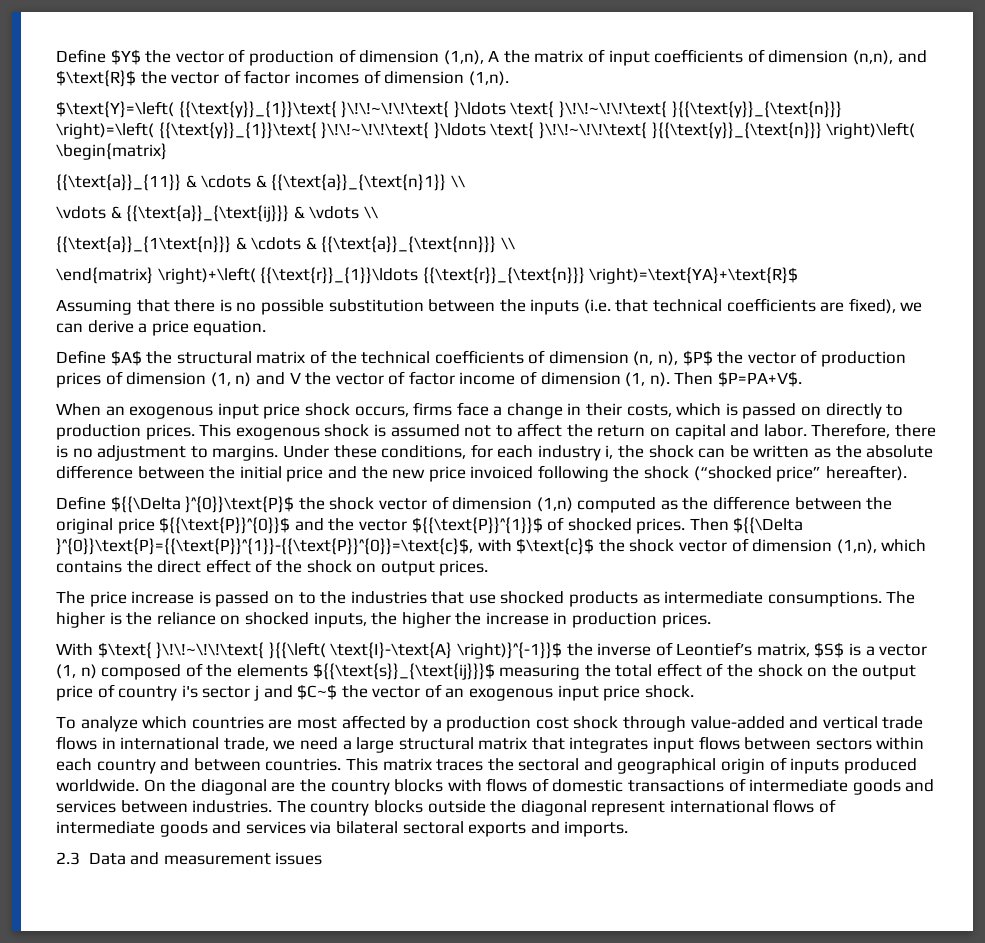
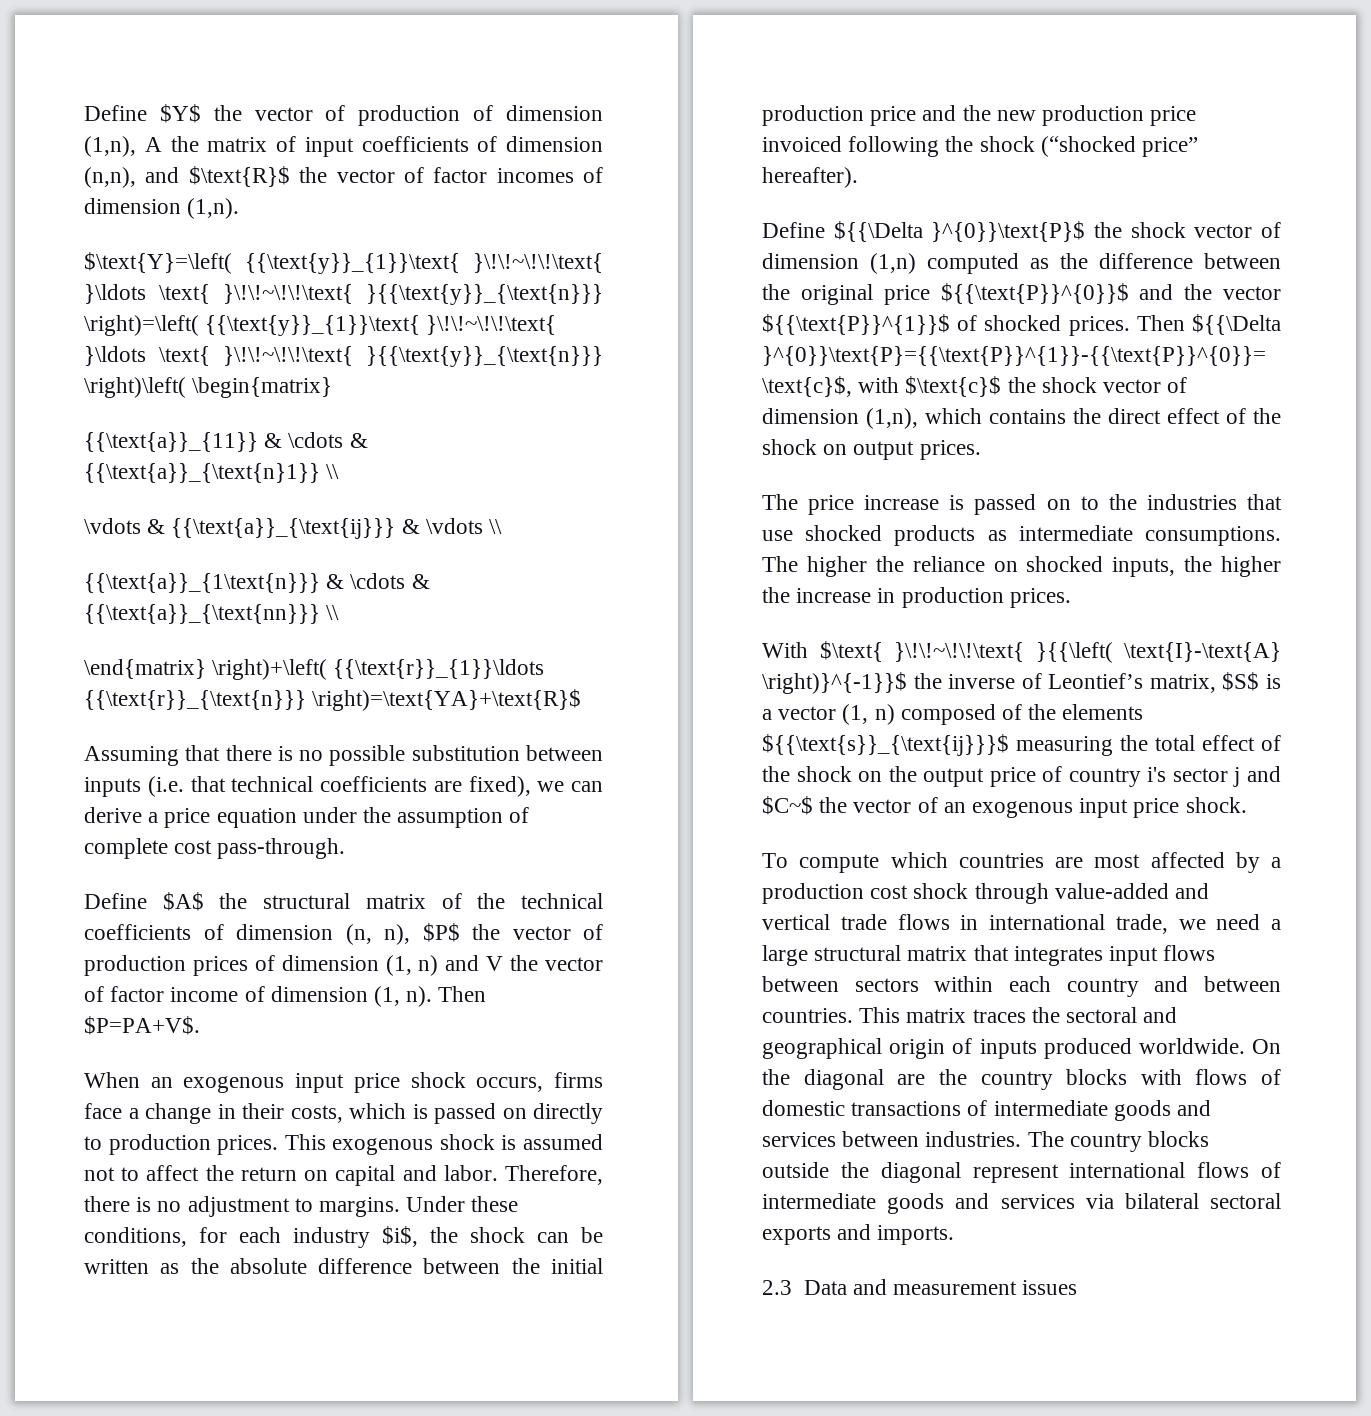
- Assuming that there is no possible substitution between the inputs (i.e. that technical coefficients are fixed), we can derive a price equation.
+ Assuming that there is no possible substitution between inputs (i.e. that technical coefficients are fixed), we can derive a price equation under the assumption of complete cost pass-through.
- Under these conditions, for each industry i, the shock can be written as the absolute difference between the initial price and the new price invoiced following the shock (“shocked price” hereafter).
+ Under these conditions, for each industry $i$, the shock can be written as the absolute difference between the initial production price and the new production price invoiced following the shock (“shocked price” hereafter).
- The higher is the reliance on shocked inputs, the higher the increase in production prices.
+ The higher the reliance on shocked inputs, the higher the increase in production prices.
- To analyze which countries are most affected by a production cost shock through value-added and vertical trade flows in international trade, we need a large structural matrix that integrates input flows between sectors within each country and between countries.
+ To compute which countries are most affected by a production cost shock through value-added and vertical trade flows in international trade, we need a large structural matrix that integrates input flows between sectors within each country and between countries.

